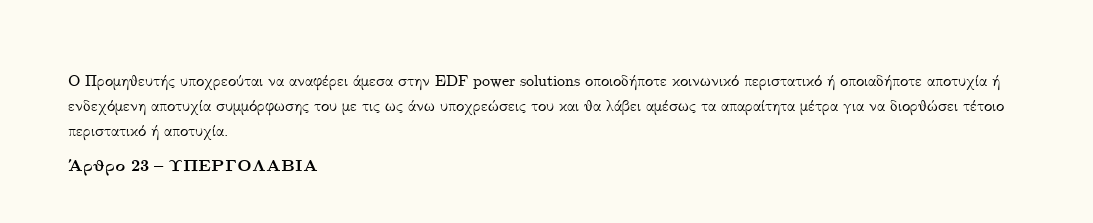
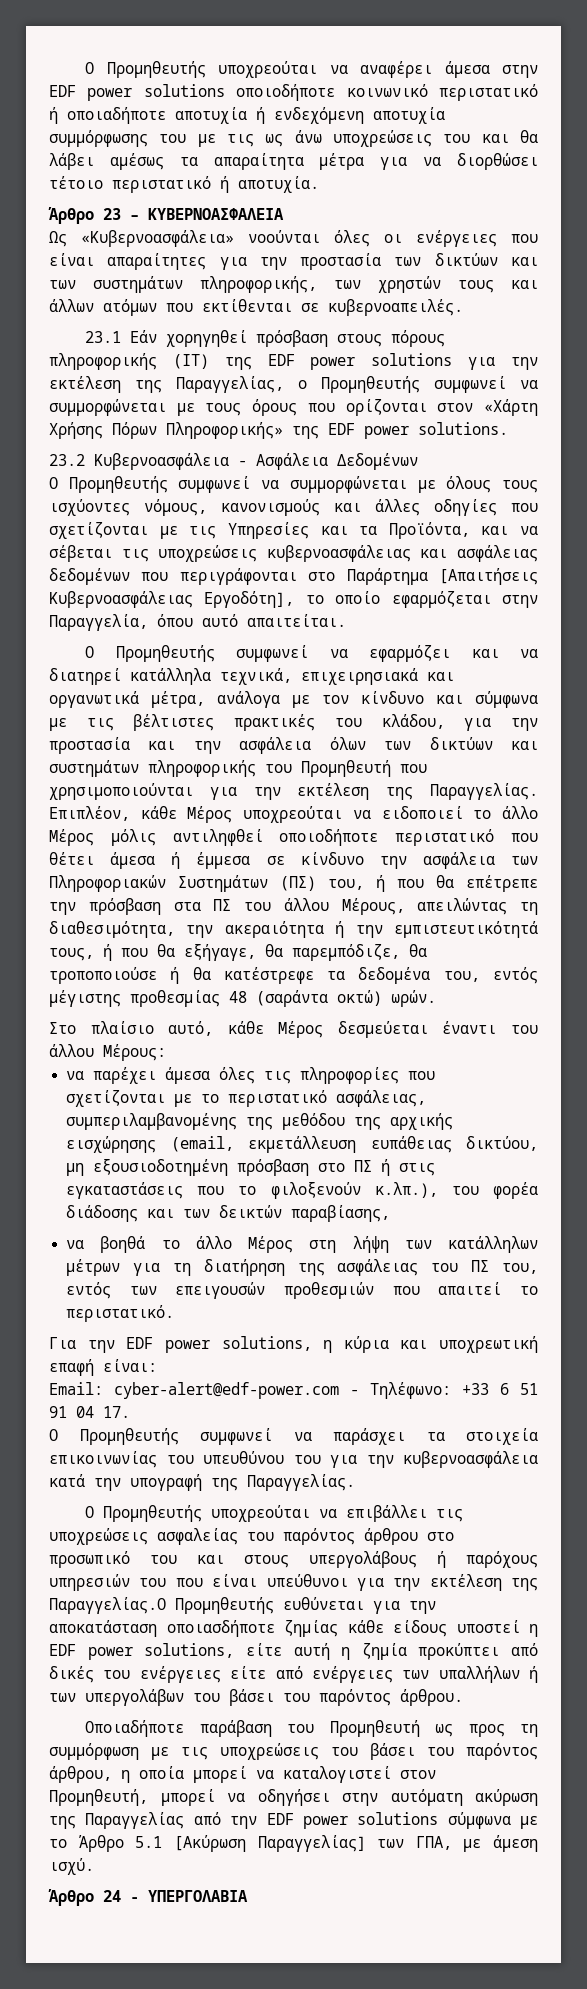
- Άρθρο 23 – ΥΠΕΡΓΟΛΑΒΙΑ
+ Άρθρο 23 – ΚΥΒΕΡΝΟΑΣΦΑΛΕΙΑ
+ Ως «Κυβερνοασφάλεια» νοούνται όλες οι ενέργειες που είναι απαραίτητες για την προστασία των δικτύων και των συστημάτων πληροφορικής, των χρηστών τους και άλλων ατόμων που εκτίθενται σε κυβερνοαπειλές.
+ 23.1 Εάν χορηγηθεί πρόσβαση στους πόρους πληροφορικής (IT) της EDF power solutions για την εκτέλεση της Παραγγελίας, ο Προμηθευτής συμφωνεί να συμμορφώνεται με τους όρους που ορίζονται στον «Χάρτη Χρήσης Πόρων Πληροφορικής» της EDF power solutions.
+ 23.2 Κυβερνοασφάλεια - Ασφάλεια Δεδομένων
+ Ο Προμηθευτής συμφωνεί να συμμορφώνεται με όλους τους ισχύοντες νόμους, κανονισμούς και άλλες οδηγίες που σχετίζονται με τις Υπηρεσίες και τα Προϊόντα, και να σέβεται τις υποχρεώσεις κυβερνοασφάλειας και ασφάλειας δεδομένων που περιγράφονται στο Παράρτημα [Απαιτήσεις Κυβερνοασφάλειας Εργοδότη], το οποίο εφαρμόζεται στην Παραγγελία, όπου αυτό απαιτείται.
+ Ο Προμηθευτής συμφωνεί να εφαρμόζει και να διατηρεί κατάλληλα τεχνικά, επιχειρησιακά και οργανωτικά μέτρα, ανάλογα με τον κίνδυνο και σύμφωνα με τις βέλτιστες πρακτικές του κλάδου, για την προστασία και την ασφάλεια όλων των δικτύων και συστημάτων πληροφορικής του Προμηθευτή που χρησιμοποιούνται για την εκτέλεση της Παραγγελίας. Επιπλέον, κάθε Μέρος υποχρεούται να ειδοποιεί το άλλο Μέρος μόλις αντιληφθεί οποιοδήποτε περιστατικό που θέτει άμεσα ή έμμεσα σε κίνδυνο την ασφάλεια των Πληροφοριακών Συστημάτων (ΠΣ) του, ή που θα επέτρεπε την πρόσβαση στα ΠΣ του άλλου Μέρους, απειλώντας τη διαθεσιμότητα, την ακεραιότητα ή την εμπιστευτικότητά τους, ή που θα εξήγαγε, θα παρεμπόδιζε, θα τροποποιούσε ή θα κατέστρεφε τα δεδομένα του, εντός μέγιστης προθεσμίας 48 (σαράντα οκτώ) ωρών.
+ Στο πλαίσιο αυτό, κάθε Μέρος δεσμεύεται έναντι του άλλου Μέρους:
+ να παρέχει άμεσα όλες τις πληροφορίες που σχετίζονται με το περιστατικό ασφάλειας, συμπεριλαμβανομένης της μεθόδου της αρχικής εισχώρησης (email, εκμετάλλευση ευπάθειας δικτύου, μη εξουσιοδοτημένη πρόσβαση στο ΠΣ ή στις εγκαταστάσεις που το φιλοξενούν κ.λπ.), του φορέα διάδοσης και των δεικτών παραβίασης,
+ να βοηθά το άλλο Μέρος στη λήψη των κατάλληλων μέτρων για τη διατήρηση της ασφάλειας του ΠΣ του, εντός των επειγουσών προθεσμιών που απαιτεί το περιστατικό.
+ Για την EDF power solutions, η κύρια και υποχρεωτική επαφή είναι:
+ Email: cyber-alert@edf-power.com - Τηλέφωνο: +33 6 51 91 04 17.
+ Ο Προμηθευτής συμφωνεί να παράσχει τα στοιχεία επικοινωνίας του υπευθύνου του για την κυβερνοασφάλεια κατά την υπογραφή της Παραγγελίας.
+ Ο Προμηθευτής υποχρεούται να επιβάλλει τις υποχρεώσεις ασφαλείας του παρόντος άρθρου στο προσωπικό του και στους υπεργολάβους ή παρόχους υπηρεσιών του που είναι υπεύθυνοι για την εκτέλεση της Παραγγελίας.Ο Προμηθευτής ευθύνεται για την αποκατάσταση οποιασδήποτε ζημίας κάθε είδους υποστεί η EDF power solutions, είτε αυτή η ζημία προκύπτει από δικές του ενέργειες είτε από ενέργειες των υπαλλήλων ή των υπεργολάβων του βάσει του παρόντος άρθρου.
+ Οποιαδήποτε παράβαση του Προμηθευτή ως προς τη συμμόρφωση με τις υποχρεώσεις του βάσει του παρόντος άρθρου, η οποία μπορεί να καταλογιστεί στον Προμηθευτή, μπορεί να οδηγήσει στην αυτόματη ακύρωση της Παραγγελίας από την EDF power solutions σύμφωνα με το Άρθρο 5.1 [Ακύρωση Παραγγελίας] των ΓΠΑ, με άμεση ισχύ.
+ Άρθρο 24 - ΥΠΕΡΓΟΛΑΒΙΑ

